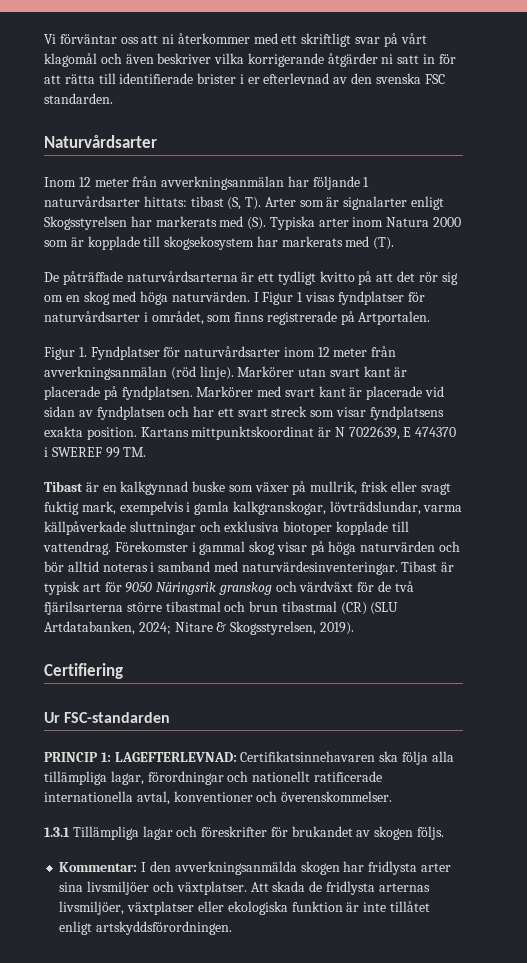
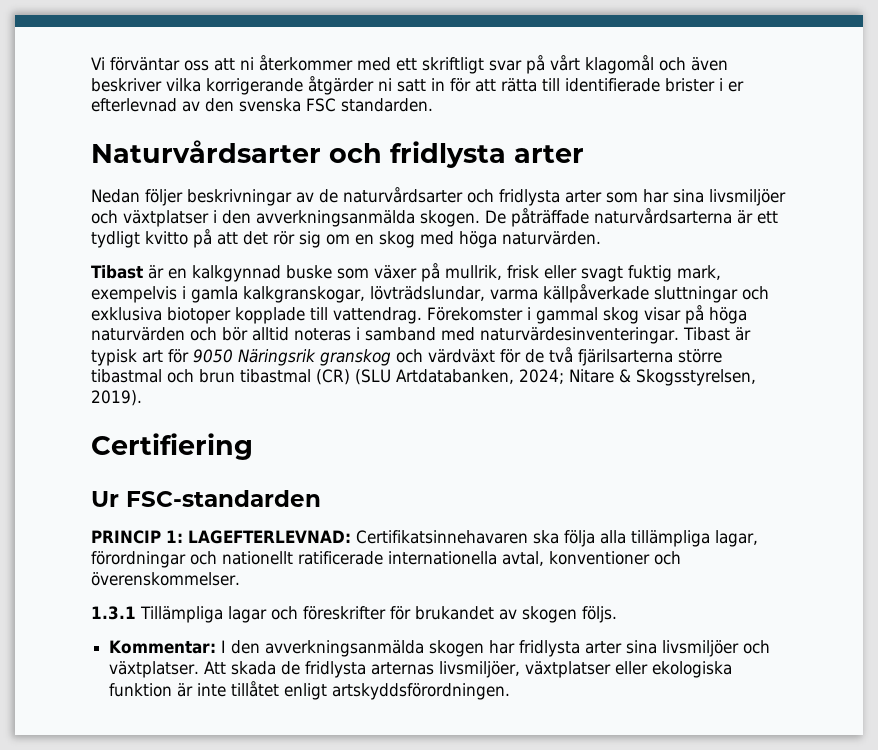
- Naturvårdsarter
- Inom 12 meter från avverkningsanmälan har följande 1 naturvårdsarter hittats: tibast (S, T). Arter som är signalarter enligt Skogsstyrelsen har markerats med (S). Typiska arter inom Natura 2000 som är kopplade till skogsekosystem har markerats med (T).
- De påträffade naturvårdsarterna är ett tydligt kvitto på att det rör sig om en skog med höga naturvärden. I Figur 1 visas fyndplatser för naturvårdsarter i området, som finns registrerade på Artportalen.
- Figur 1. Fyndplatser för naturvårdsarter inom 12 meter från avverkningsanmälan (röd linje). Markörer utan svart kant är placerade på fyndplatsen. Markörer med svart kant är placerade vid sidan av fyndplatsen och har ett svart streck som visar fyndplatsens exakta position. Kartans mittpunktskoordinat är N 7022639, E 474370 i SWEREF 99 TM.
+ Naturvårdsarter och fridlysta arter
+ Nedan följer beskrivningar av de naturvårdsarter och fridlysta arter som har sina livsmiljöer och växtplatser i den avverkningsanmälda skogen. De påträffade naturvårdsarterna är ett tydligt kvitto på att det rör sig om en skog med höga naturvärden.

